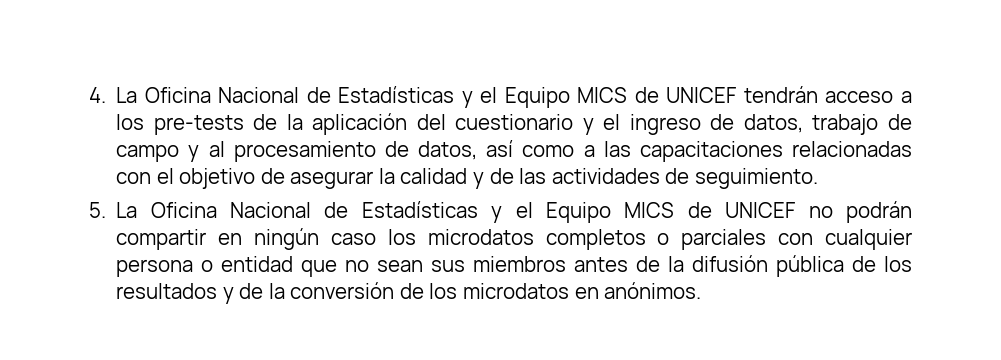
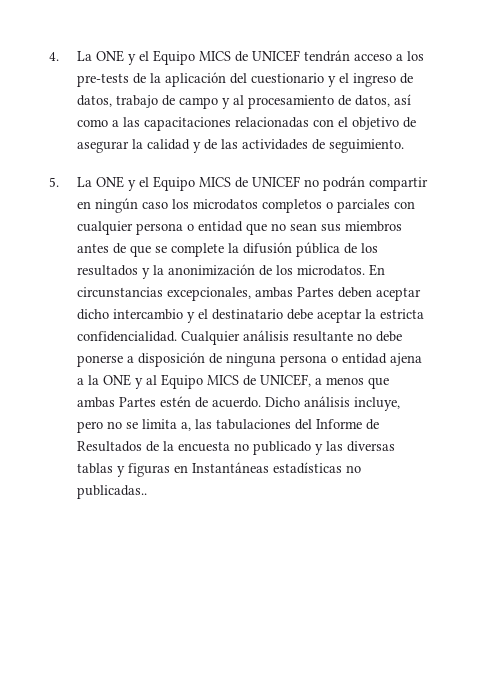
- 4. La Oficina Nacional de Estadísticas y el Equipo MICS de UNICEF tendrán acceso a los pre-tests de la aplicación del cuestionario y el ingreso de datos, trabajo de campo y al procesamiento de datos, así como a las capacitaciones relacionadas con el objetivo de asegurar la calidad y de las actividades de seguimiento.
+ 4. La ONE y el Equipo MICS de UNICEF tendrán acceso a los pre-tests de la aplicación del cuestionario y el ingreso de datos, trabajo de campo y al procesamiento de datos, así como a las capacitaciones relacionadas con el objetivo de asegurar la calidad y de las actividades de seguimiento.
- 5. La Oficina Nacional de Estadísticas y el Equipo MICS de UNICEF no podrán compartir en ningún caso los microdatos completos o parciales con cualquier persona o entidad que no sean sus miembros antes de la difusión pública de los resultados y de la conversión de los microdatos en anónimos.
+ 5. La ONE y el Equipo MICS de UNICEF no podrán compartir en ningún caso los microdatos completos o parciales con cualquier persona o entidad que no sean sus miembros antes de que se complete la difusión pública de los resultados y la anonimización de los microdatos. En circunstancias excepcionales, ambas Partes deben aceptar dicho intercambio y el destinatario debe aceptar la estricta confidencialidad. Cualquier análisis resultante no debe ponerse a disposición de ninguna persona o entidad ajena a la ONE y al Equipo MICS de UNICEF, a menos que ambas Partes estén de acuerdo. Dicho análisis incluye, pero no se limita a, las tabulaciones del Informe de Resultados de la encuesta no publicado y las diversas tablas y figuras en Instantáneas estadísticas no publicadas..

